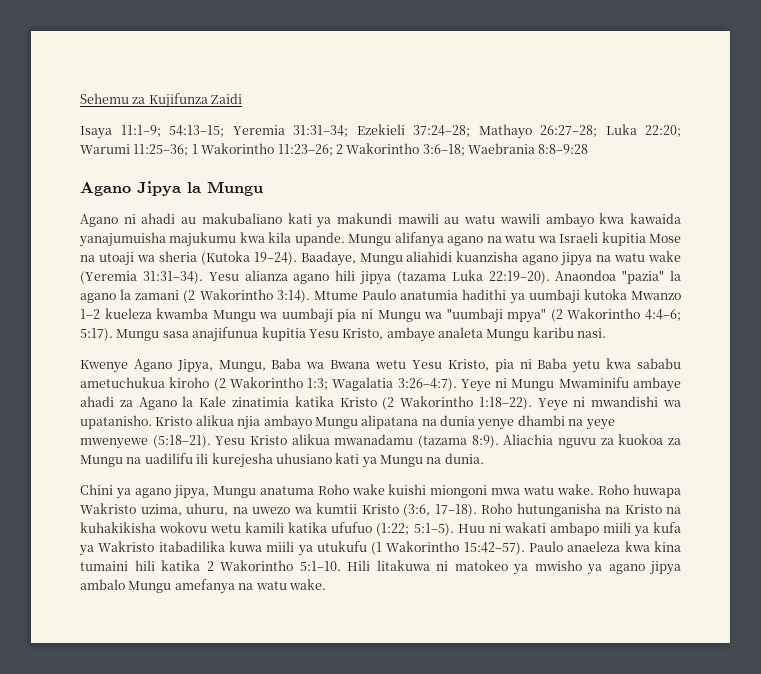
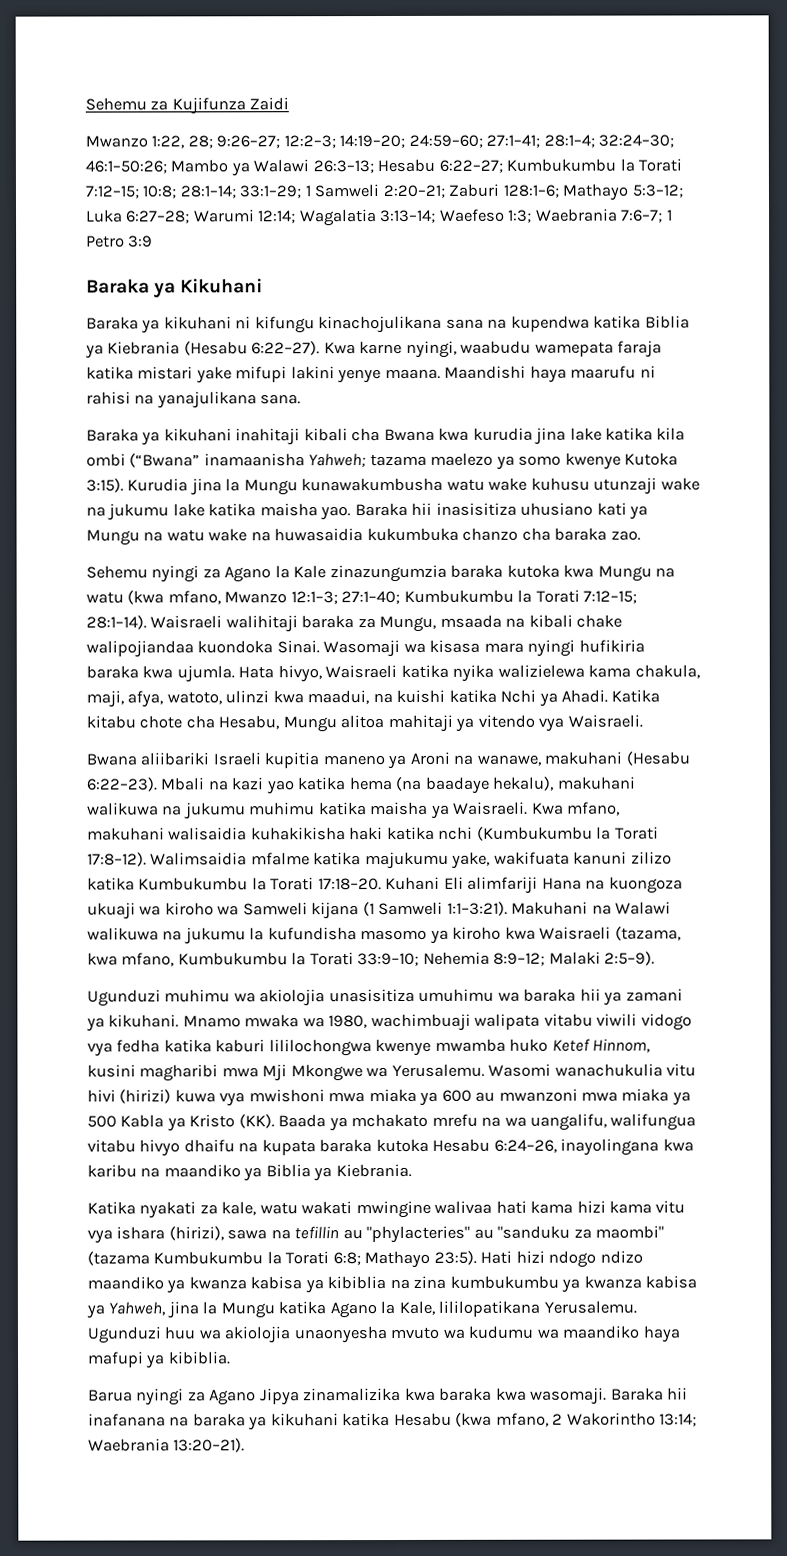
- Isaya 11:1–9; 54:13–15; Yeremia 31:31–34; Ezekieli 37:24–28; Mathayo 26:27–28; Luka 22:20; Warumi 11:25–36; 1 Wakorintho 11:23–26; 2 Wakorintho 3:6–18; Waebrania 8:8–9:28
- Agano Jipya la Mungu
- Agano ni ahadi au makubaliano kati ya makundi mawili au watu wawili ambayo kwa kawaida yanajumuisha majukumu kwa kila upande. Mungu alifanya agano na watu wa Israeli kupitia Mose na utoaji wa sheria (Kutoka 19–24). Baadaye, Mungu aliahidi kuanzisha agano jipya na watu wake (Yeremia 31:31–34). Yesu alianza agano hili jipya (tazama Luka 22:19–20). Anaondoa "pazia" la agano la zamani (2 Wakorintho 3:14). Mtume Paulo anatumia hadithi ya uumbaji kutoka Mwanzo 1–2 kueleza kwamba Mungu wa uumbaji pia ni Mungu wa "uumbaji mpya" (2 Wakorintho 4:4–6; 5:17). Mungu sasa anajifunua kupitia Yesu Kristo, ambaye analeta Mungu karibu nasi.
- Kwenye Agano Jipya, Mungu, Baba wa Bwana wetu Yesu Kristo, pia ni Baba yetu kwa sababu ametuchukua kiroho (2 Wakorintho 1:3; Wagalatia 3:26–4:7). Yeye ni Mungu Mwaminifu ambaye ahadi za Agano la Kale zinatimia katika Kristo (2 Wakorintho 1:18–22). Yeye ni mwandishi wa upatanisho. Kristo alikua njia ambayo Mungu alipatana na dunia yenye dhambi na yeye mwenyewe (5:18–21). Yesu Kristo alikua mwanadamu (tazama 8:9). Aliachia nguvu za kuokoa za Mungu na uadilifu ili kurejesha uhusiano kati ya Mungu na dunia.
- Chini ya agano jipya, Mungu anatuma Roho wake kuishi miongoni mwa watu wake. Roho huwapa Wakristo uzima, uhuru, na uwezo wa kumtii Kristo (3:6, 17–18). Roho hutunganisha na Kristo na kuhakikisha wokovu wetu kamili katika ufufuo (1:22; 5:1–5). Huu ni wakati ambapo miili ya kufa ya Wakristo itabadilika kuwa miili ya utukufu (1 Wakorintho 15:42–57). Paulo anaeleza kwa kina tumaini hili katika 2 Wakorintho 5:1–10. Hili litakuwa ni matokeo ya mwisho ya agano jipya ambalo Mungu amefanya na watu wake.
+ Mwanzo 1:22, 28; 9:26–27; 12:2–3; 14:19–20; 24:59–60; 27:1–41; 28:1–4; 32:24–30; 46:1–50:26; Mambo ya Walawi 26:3–13; Hesabu 6:22–27; Kumbukumbu la Torati 7:12–15; 10:8; 28:1–14; 33:1–29; 1 Samweli 2:20–21; Zaburi 128:1–6; Mathayo 5:3–12; Luka 6:27–28; Warumi 12:14; Wagalatia 3:13–14; Waefeso 1:3; Waebrania 7:6–7; 1 Petro 3:9
+ Baraka ya Kikuhani
+ Baraka ya kikuhani ni kifungu kinachojulikana sana na kupendwa katika Biblia ya Kiebrania (Hesabu 6:22–27). Kwa karne nyingi, waabudu wamepata faraja katika mistari yake mifupi lakini yenye maana. Maandishi haya maarufu ni rahisi na yanajulikana sana.
+ Baraka ya kikuhani inahitaji kibali cha Bwana kwa kurudia jina lake katika kila ombi (“Bwana” inamaanisha Yahweh; tazama maelezo ya somo kwenye Kutoka 3:15). Kurudia jina la Mungu kunawakumbusha watu wake kuhusu utunzaji wake na jukumu lake katika maisha yao. Baraka hii inasisitiza uhusiano kati ya Mungu na watu wake na huwasaidia kukumbuka chanzo cha baraka zao.
+ Sehemu nyingi za Agano la Kale zinazungumzia baraka kutoka kwa Mungu na watu (kwa mfano, Mwanzo 12:1–3; 27:1–40; Kumbukumbu la Torati 7:12–15; 28:1–14). Waisraeli walihitaji baraka za Mungu, msaada na kibali chake walipojiandaa kuondoka Sinai. Wasomaji wa kisasa mara nyingi hufikiria baraka kwa ujumla. Hata hivyo, Waisraeli katika nyika walizielewa kama chakula, maji, afya, watoto, ulinzi kwa maadui, na kuishi katika Nchi ya Ahadi. Katika kitabu chote cha Hesabu, Mungu alitoa mahitaji ya vitendo vya Waisraeli.
+ Bwana aliibariki Israeli kupitia maneno ya Aroni na wanawe, makuhani (Hesabu 6:22–23). Mbali na kazi yao katika hema (na baadaye hekalu), makuhani walikuwa na jukumu muhimu katika maisha ya Waisraeli. Kwa mfano, makuhani walisaidia kuhakikisha haki katika nchi (Kumbukumbu la Torati 17:8–12). Walimsaidia mfalme katika majukumu yake, wakifuata kanuni zilizo katika Kumbukumbu la Torati 17:18–20. Kuhani Eli alimfariji Hana na kuongoza ukuaji wa kiroho wa Samweli kijana (1 Samweli 1:1–3:21). Makuhani na Walawi walikuwa na jukumu la kufundisha masomo ya kiroho kwa Waisraeli (tazama, kwa mfano, Kumbukumbu la Torati 33:9–10; Nehemia 8:9–12; Malaki 2:5–9).
+ Ugunduzi muhimu wa akiolojia unasisitiza umuhimu wa baraka hii ya zamani ya kikuhani. Mnamo mwaka wa 1980, wachimbuaji walipata vitabu viwili vidogo vya fedha katika kaburi lililochongwa kwenye mwamba huko Ketef Hinnom, kusini magharibi mwa Mji Mkongwe wa Yerusalemu. Wasomi wanachukulia vitu hivi (hirizi) kuwa vya mwishoni mwa miaka ya 600 au mwanzoni mwa miaka ya 500 Kabla ya Kristo (KK). Baada ya mchakato mrefu na wa uangalifu, walifungua vitabu hivyo dhaifu na kupata baraka kutoka Hesabu 6:24–26, inayolingana kwa karibu na maandiko ya Biblia ya Kiebrania.
+ Katika nyakati za kale, watu wakati mwingine walivaa hati kama hizi kama vitu vya ishara (hirizi), sawa na tefillin au "phylacteries" au "sanduku za maombi" (tazama Kumbukumbu la Torati 6:8; Mathayo 23:5). Hati hizi ndogo ndizo maandiko ya kwanza kabisa ya kibiblia na zina kumbukumbu ya kwanza kabisa ya Yahweh, jina la Mungu katika Agano la Kale, lililopatikana Yerusalemu. Ugunduzi huu wa akiolojia unaonyesha mvuto wa kudumu wa maandiko haya mafupi ya kibiblia.
+ Barua nyingi za Agano Jipya zinamalizika kwa baraka kwa wasomaji. Baraka hii inafanana na baraka ya kikuhani katika Hesabu (kwa mfano, 2 Wakorintho 13:14; Waebrania 13:20–21).

